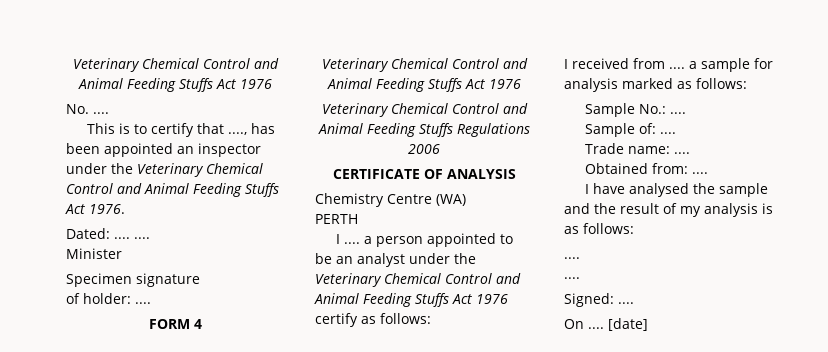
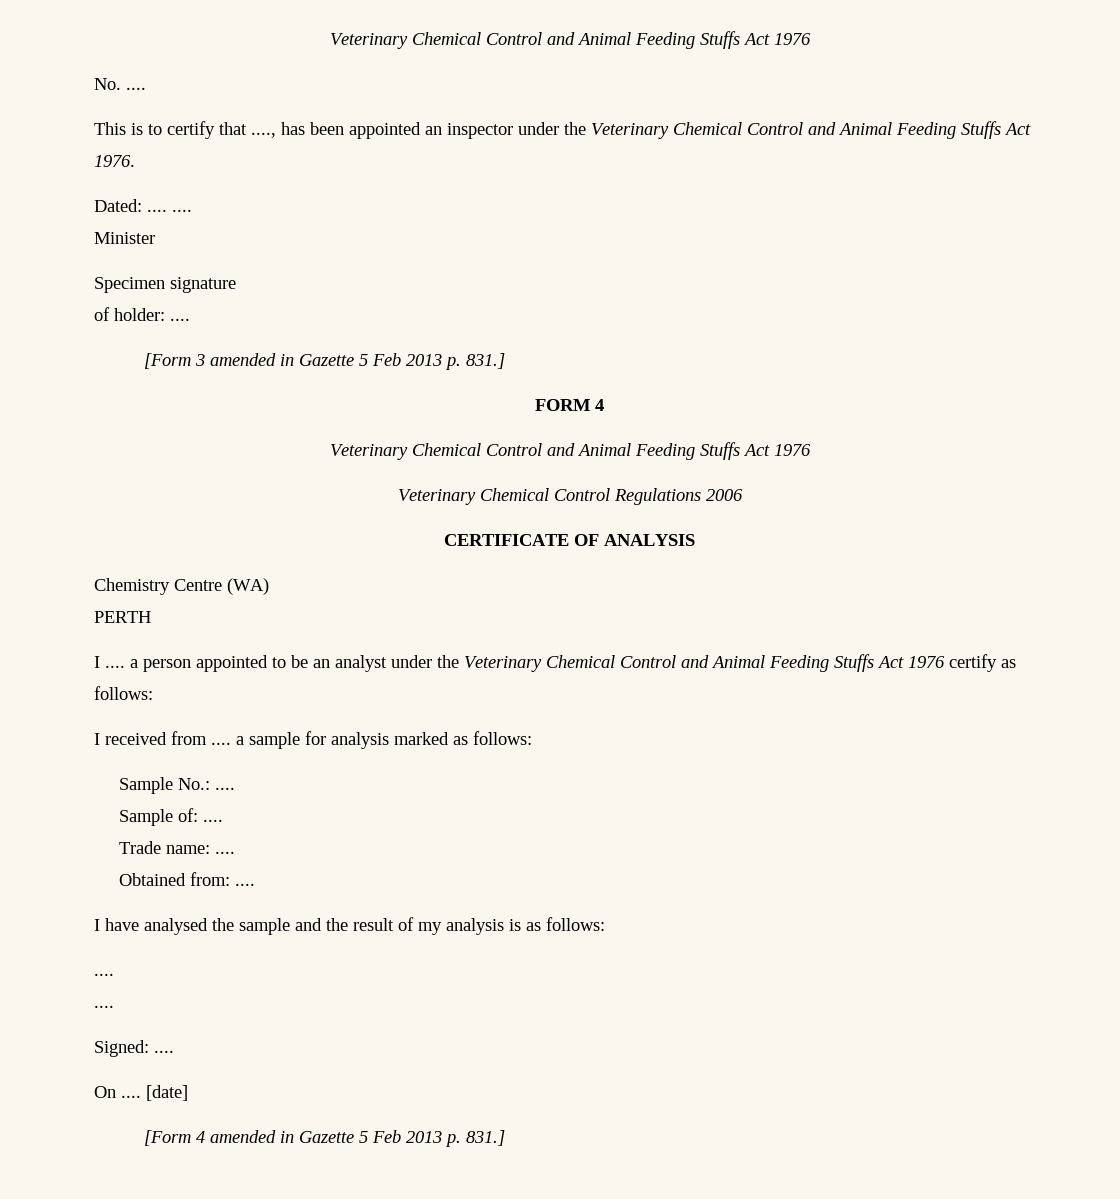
+ [Form 3 amended in Gazette 5 Feb 2013 p. 831.]
- Veterinary Chemical Control and Animal Feeding Stuffs Regulations 2006
+ Veterinary Chemical Control Regulations 2006
+ [Form 4 amended in Gazette 5 Feb 2013 p. 831.]

